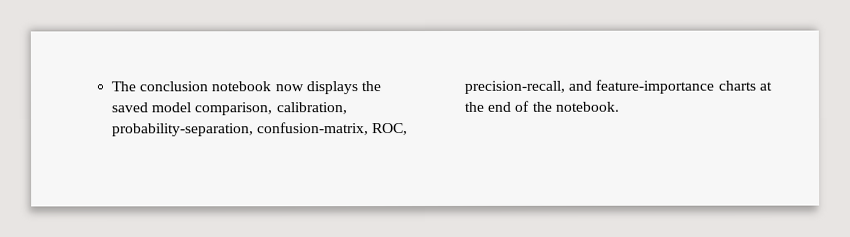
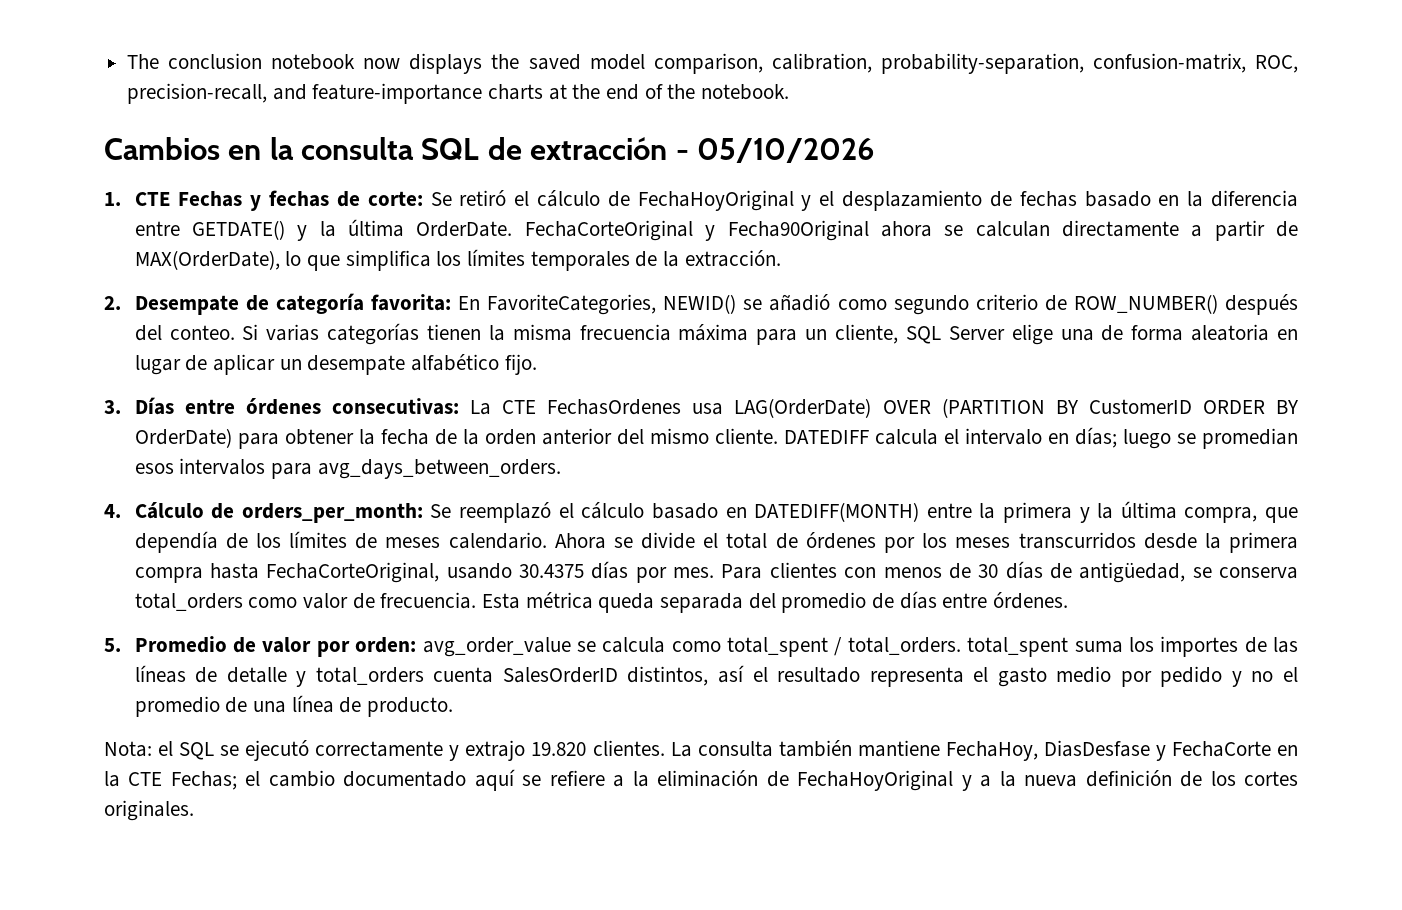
+ Cambios en la consulta SQL de extracción - 05/10/2026
+ 1. CTE Fechas y fechas de corte: Se retiró el cálculo de FechaHoyOriginal y el desplazamiento de fechas basado en la diferencia entre GETDATE() y la última OrderDate. FechaCorteOriginal y Fecha90Original ahora se calculan directamente a partir de MAX(OrderDate), lo que simplifica los límites temporales de la extracción.
+ 2. Desempate de categoría favorita: En FavoriteCategories, NEWID() se añadió como segundo criterio de ROW_NUMBER() después del conteo. Si varias categorías tienen la misma frecuencia máxima para un cliente, SQL Server elige una de forma aleatoria en lugar de aplicar un desempate alfabético fijo.
+ 3. Días entre órdenes consecutivas: La CTE FechasOrdenes usa LAG(OrderDate) OVER (PARTITION BY CustomerID ORDER BY OrderDate) para obtener la fecha de la orden anterior del mismo cliente. DATEDIFF calcula el intervalo en días; luego se promedian esos intervalos para avg_days_between_orders.
+ 4. Cálculo de orders_per_month: Se reemplazó el cálculo basado en DATEDIFF(MONTH) entre la primera y la última compra, que dependía de los límites de meses calendario. Ahora se divide el total de órdenes por los meses transcurridos desde la primera compra hasta FechaCorteOriginal, usando 30.4375 días por mes. Para clientes con menos de 30 días de antigüedad, se conserva total_orders como valor de frecuencia. Esta métrica queda separada del promedio de días entre órdenes.
+ 5. Promedio de valor por orden: avg_order_value se calcula como total_spent / total_orders. total_spent suma los importes de las líneas de detalle y total_orders cuenta SalesOrderID distintos, así el resultado representa el gasto medio por pedido y no el promedio de una línea de producto.
+ Nota: el SQL se ejecutó correctamente y extrajo 19.820 clientes. La consulta también mantiene FechaHoy, DiasDesfase y FechaCorte en la CTE Fechas; el cambio documentado aquí se refiere a la eliminación de FechaHoyOriginal y a la nueva definición de los cortes originales.

